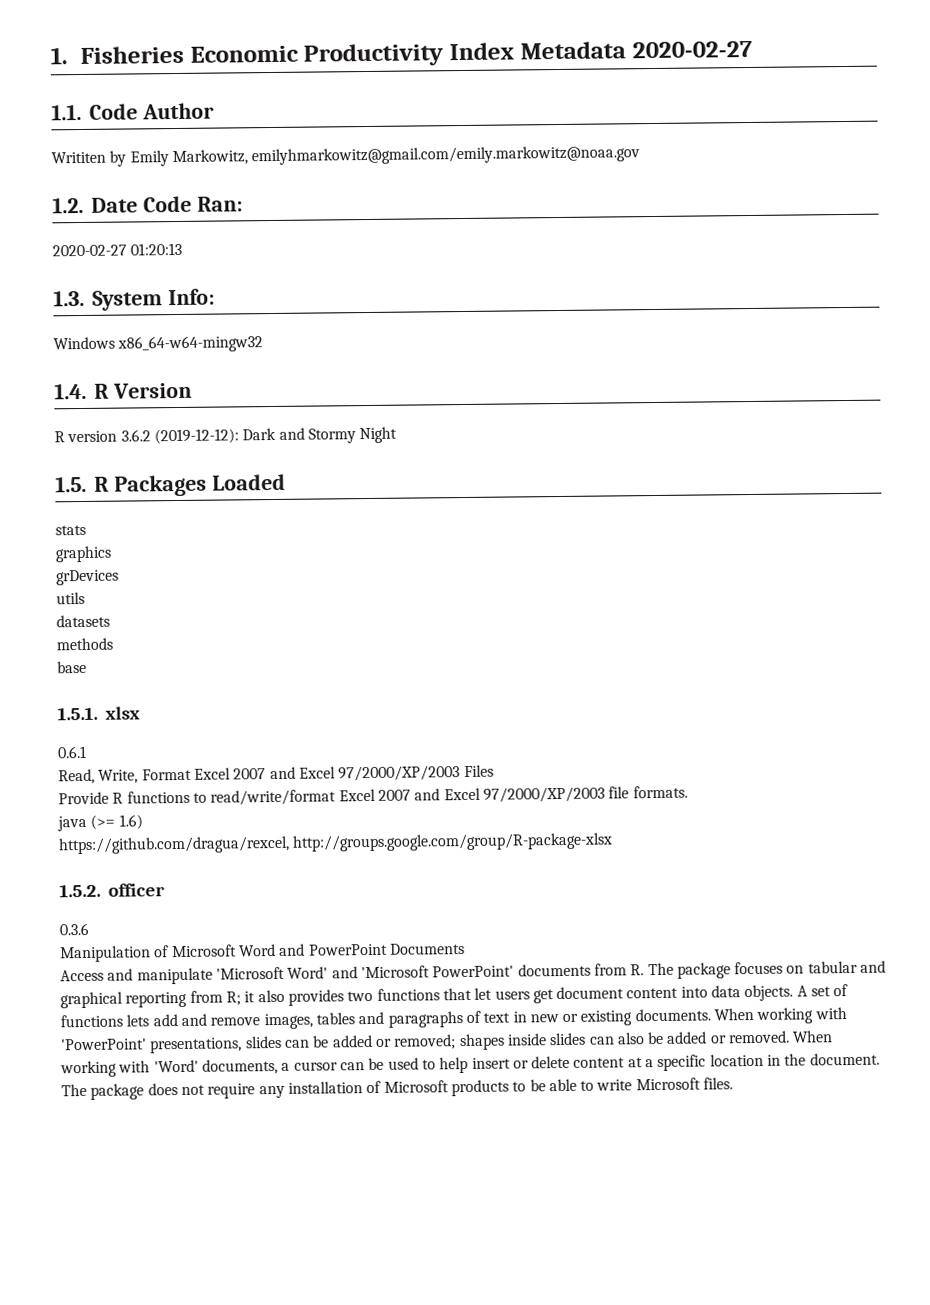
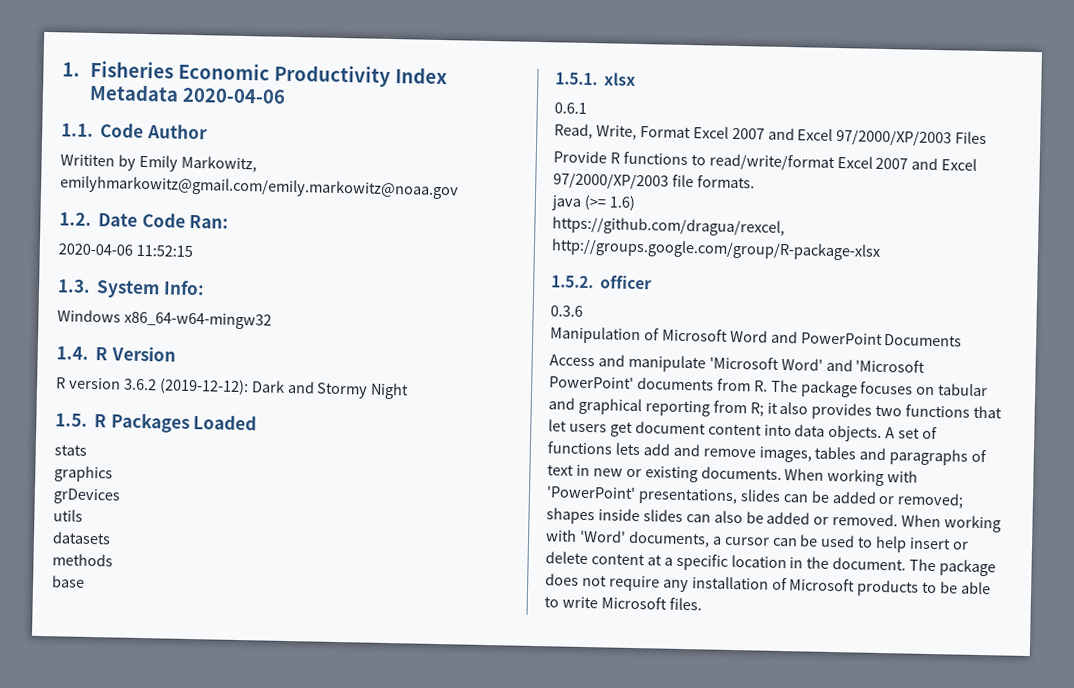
- 1. Fisheries Economic Productivity Index Metadata 2020-02-27
+ 1. Fisheries Economic Productivity Index Metadata 2020-04-06
- 2020-02-27 01:20:13
+ 2020-04-06 11:52:15

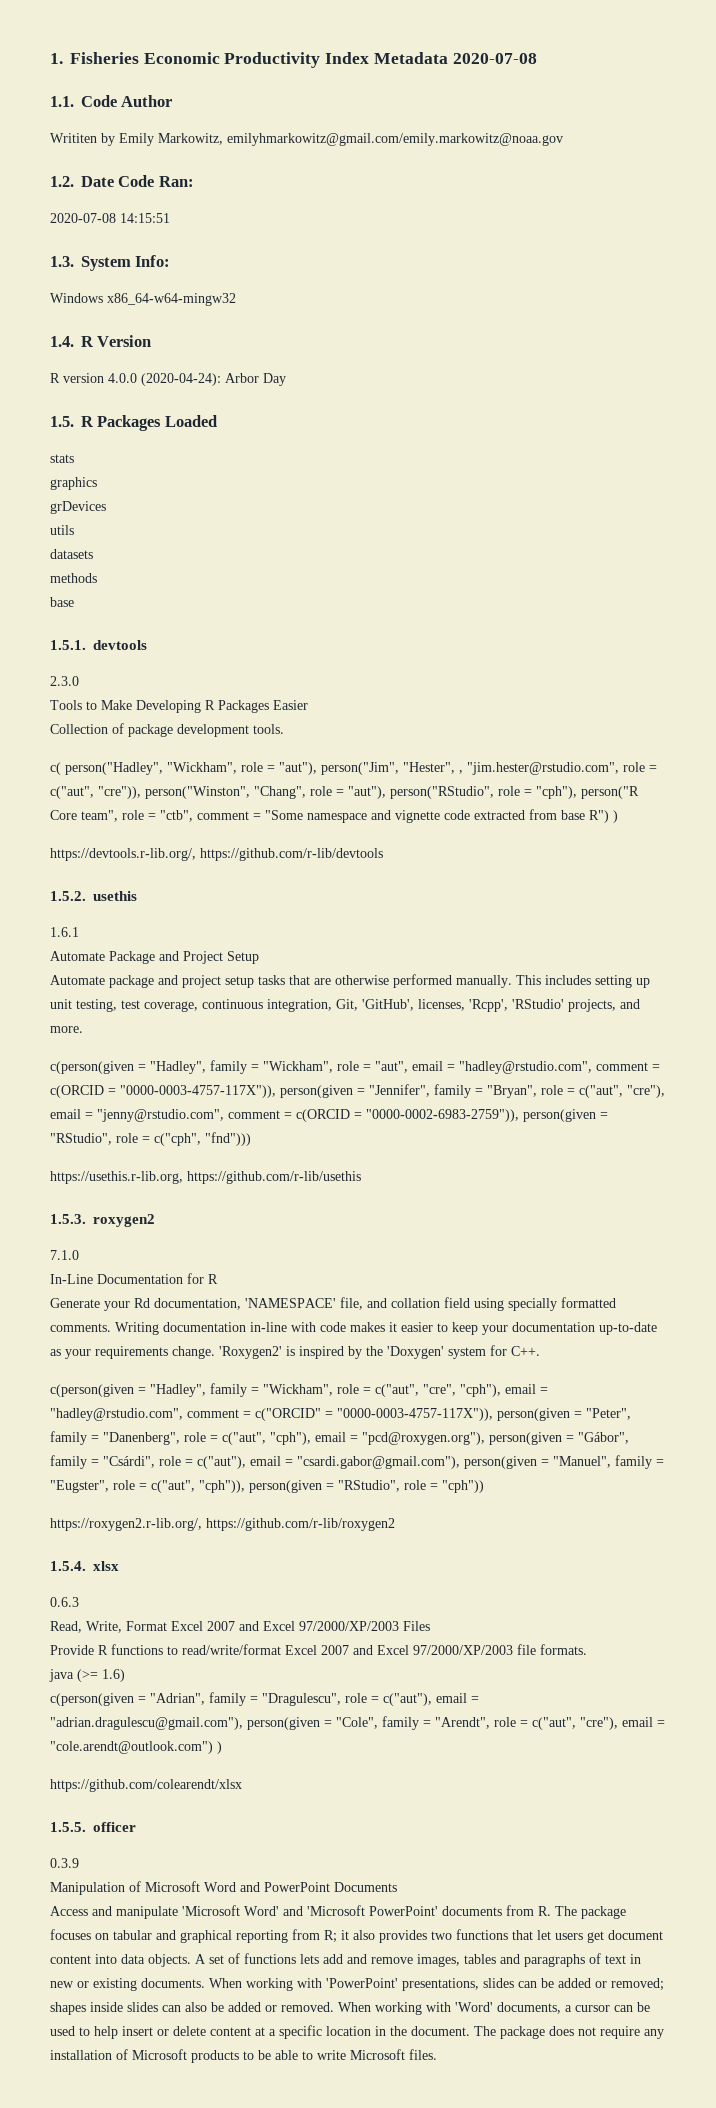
- 1. Fisheries Economic Productivity Index Metadata 2020-04-06
+ 1. Fisheries Economic Productivity Index Metadata 2020-07-08
- 2020-04-06 11:52:15
+ 2020-07-08 14:15:51
- R version 3.6.2 (2019-12-12): Dark and Stormy Night
+ R version 4.0.0 (2020-04-24): Arbor Day
- 1.5.1. xlsx
+ 1.5.1. devtools
+ 2.3.0
+ Tools to Make Developing R Packages Easier
+ Collection of package development tools.
+ c( person("Hadley", "Wickham", role = "aut"), person("Jim", "Hester", , "jim.hester@rstudio.com", role = c("aut", "cre")), person("Winston", "Chang", role = "aut"), person("RStudio", role = "cph"), person("R Core team", role = "ctb", comment = "Some namespace and vignette code extracted from base R") )
+ https://devtools.r-lib.org/, https://github.com/r-lib/devtools
+ 1.5.2. usethis
+ 1.6.1
+ Automate Package and Project Setup
+ Automate package and project setup tasks that are otherwise performed manually. This includes setting up unit testing, test coverage, continuous integration, Git, 'GitHub', licenses, 'Rcpp', 'RStudio' projects, and more.
+ c(person(given = "Hadley", family = "Wickham", role = "aut", email = "hadley@rstudio.com", comment = c(ORCID = "0000-0003-4757-117X")), person(given = "Jennifer", family = "Bryan", role = c("aut", "cre"), email = "jenny@rstudio.com", comment = c(ORCID = "0000-0002-6983-2759")), person(given = "RStudio", role = c("cph", "fnd")))
+ https://usethis.r-lib.org, https://github.com/r-lib/usethis
+ 1.5.3. roxygen2
+ 7.1.0
+ In-Line Documentation for R
+ Generate your Rd documentation, 'NAMESPACE' file, and collation field using specially formatted comments. Writing documentation in-line with code makes it easier to keep your documentation up-to-date as your requirements change. 'Roxygen2' is inspired by the 'Doxygen' system for C++.
+ c(person(given = "Hadley", family = "Wickham", role = c("aut", "cre", "cph"), email = "hadley@rstudio.com", comment = c("ORCID" = "0000-0003-4757-117X")), person(given = "Peter", family = "Danenberg", role = c("aut", "cph"), email = "pcd@roxygen.org"), person(given = "Gábor", family = "Csárdi", role = c("aut"), email = "csardi.gabor@gmail.com"), person(given = "Manuel", family = "Eugster", role = c("aut", "cph")), person(given = "RStudio", role = "cph"))
+ https://roxygen2.r-lib.org/, https://github.com/r-lib/roxygen2
+ 1.5.4. xlsx
- 0.6.1
+ 0.6.3
- https://github.com/dragua/rexcel, http://groups.google.com/group/R-package-xlsx
- 1.5.2. officer
+ c(person(given = "Adrian", family = "Dragulescu", role = c("aut"), email = "adrian.dragulescu@gmail.com"), person(given = "Cole", family = "Arendt", role = c("aut", "cre"), email = "cole.arendt@outlook.com") )
+ https://github.com/colearendt/xlsx
+ 1.5.5. officer
- 0.3.6
+ 0.3.9

